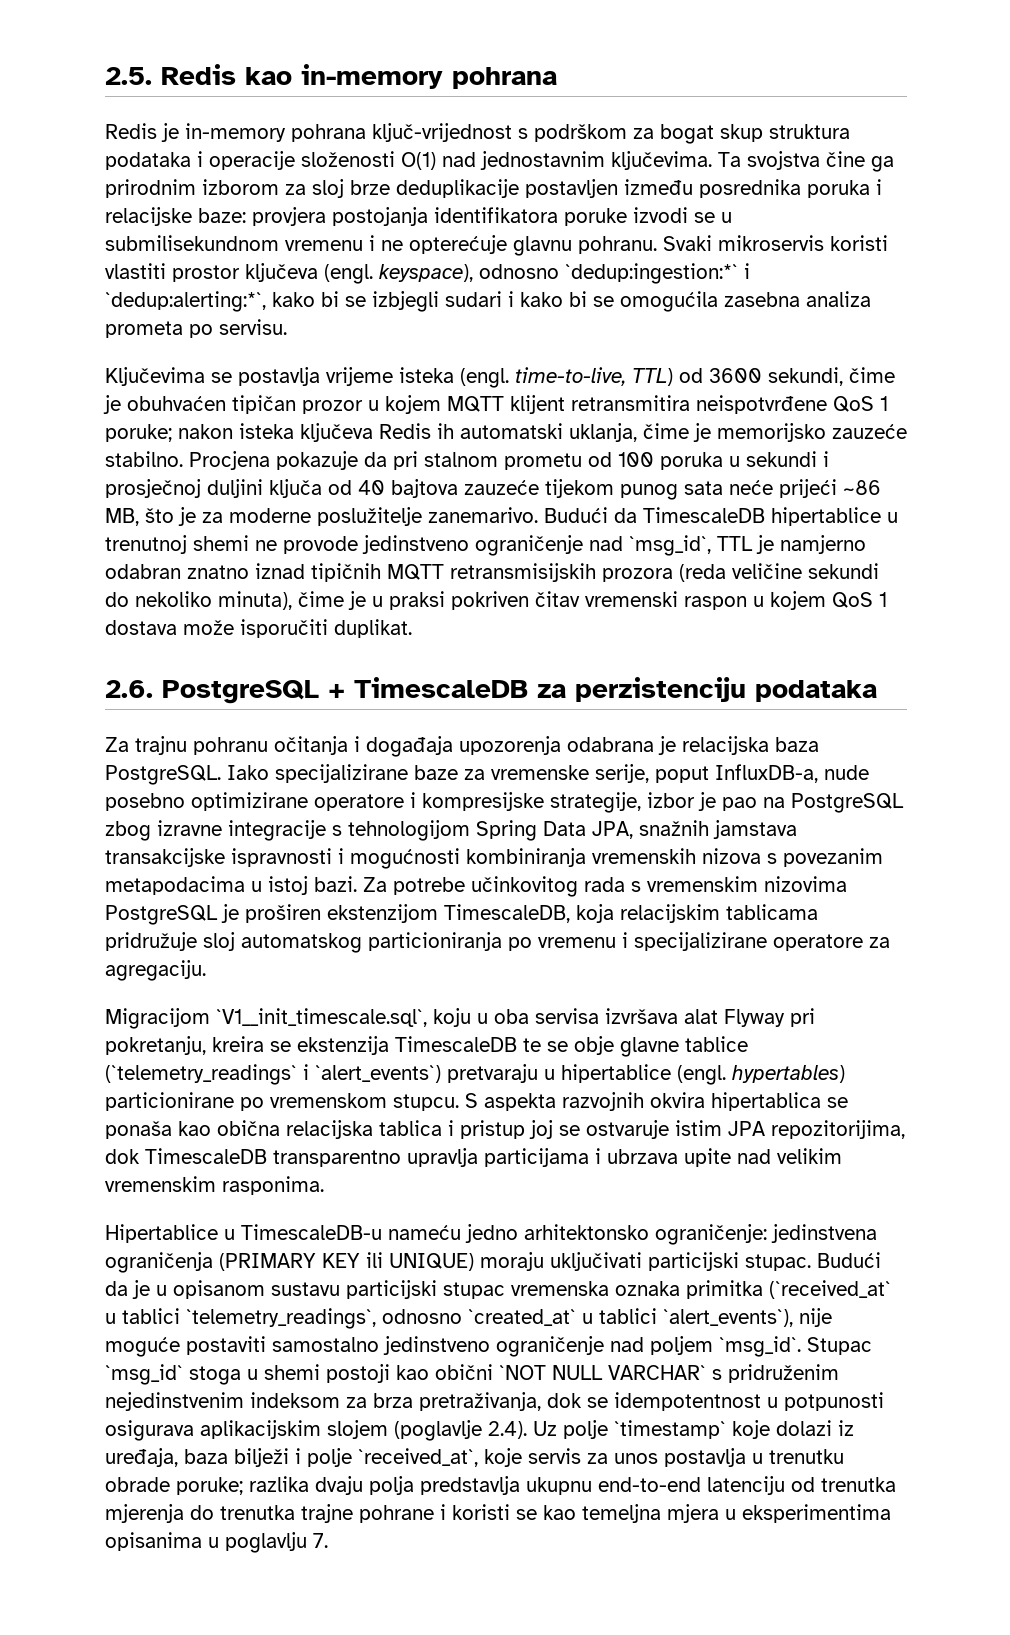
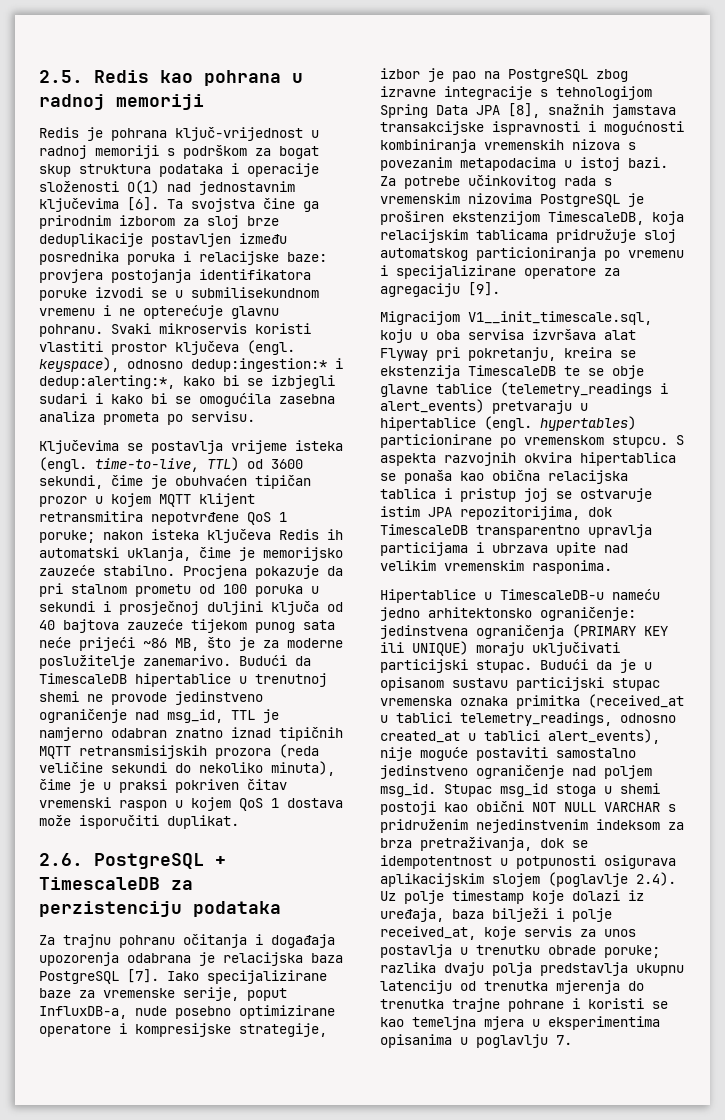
- 2.5. Redis kao in-memory pohrana
+ 2.5. Redis kao pohrana u radnoj memoriji
- Redis je in-memory pohrana ključ-vrijednost s podrškom za bogat skup struktura podataka i operacije složenosti O(1) nad jednostavnim ključevima.
+ Redis je pohrana ključ-vrijednost u radnoj memoriji s podrškom za bogat skup struktura podataka i operacije složenosti O(1) nad jednostavnim ključevima [6].
- Svaki mikroservis koristi vlastiti prostor ključeva (engl. keyspace), odnosno `dedup:ingestion:*` i `dedup:alerting:*`, kako bi se izbjegli sudari i kako bi se omogućila zasebna analiza prometa po servisu.
+ Svaki mikroservis koristi vlastiti prostor ključeva (engl. keyspace), odnosno dedup:ingestion:* i dedup:alerting:*, kako bi se izbjegli sudari i kako bi se omogućila zasebna analiza prometa po servisu.
- Ključevima se postavlja vrijeme isteka (engl. time-to-live, TTL) od 3600 sekundi, čime je obuhvaćen tipičan prozor u kojem MQTT klijent retransmitira neispotvrđene QoS 1 poruke; nakon isteka ključeva Redis ih automatski uklanja, čime je memorijsko zauzeće stabilno.
+ Ključevima se postavlja vrijeme isteka (engl. time-to-live, TTL) od 3600 sekundi, čime je obuhvaćen tipičan prozor u kojem MQTT klijent retransmitira nepotvrđene QoS 1 poruke; nakon isteka ključeva Redis ih automatski uklanja, čime je memorijsko zauzeće stabilno.
- Budući da TimescaleDB hipertablice u trenutnoj shemi ne provode jedinstveno ograničenje nad `msg_id`, TTL je namjerno odabran znatno iznad tipičnih MQTT retransmisijskih prozora (reda veličine sekundi do nekoliko minuta), čime je u praksi pokriven čitav vremenski raspon u kojem QoS 1 dostava može isporučiti duplikat.
+ Budući da TimescaleDB hipertablice u trenutnoj shemi ne provode jedinstveno ograničenje nad msg_id, TTL je namjerno odabran znatno iznad tipičnih MQTT retransmisijskih prozora (reda veličine sekundi do nekoliko minuta), čime je u praksi pokriven čitav vremenski raspon u kojem QoS 1 dostava može isporučiti duplikat.
- Za trajnu pohranu očitanja i događaja upozorenja odabrana je relacijska baza PostgreSQL.
+ Za trajnu pohranu očitanja i događaja upozorenja odabrana je relacijska baza PostgreSQL [7].
- Iako specijalizirane baze za vremenske serije, poput InfluxDB-a, nude posebno optimizirane operatore i kompresijske strategije, izbor je pao na PostgreSQL zbog izravne integracije s tehnologijom Spring Data JPA, snažnih jamstava transakcijske ispravnosti i mogućnosti kombiniranja vremenskih nizova s povezanim metapodacima u istoj bazi.
+ Iako specijalizirane baze za vremenske serije, poput InfluxDB-a, nude posebno optimizirane operatore i kompresijske strategije, izbor je pao na PostgreSQL zbog izravne integracije s tehnologijom Spring Data JPA [8], snažnih jamstava transakcijske ispravnosti i mogućnosti kombiniranja vremenskih nizova s povezanim metapodacima u istoj bazi.
- Za potrebe učinkovitog rada s vremenskim nizovima PostgreSQL je proširen ekstenzijom TimescaleDB, koja relacijskim tablicama pridružuje sloj automatskog particioniranja po vremenu i specijalizirane operatore za agregaciju.
+ Za potrebe učinkovitog rada s vremenskim nizovima PostgreSQL je proširen ekstenzijom TimescaleDB, koja relacijskim tablicama pridružuje sloj automatskog particioniranja po vremenu i specijalizirane operatore za agregaciju [9].
- Migracijom `V1__init_timescale.sql`, koju u oba servisa izvršava alat Flyway pri pokretanju, kreira se ekstenzija TimescaleDB te se obje glavne tablice (`telemetry_readings` i `alert_events`) pretvaraju u hipertablice (engl. hypertables) particionirane po vremenskom stupcu.
+ Migracijom V1__init_timescale.sql, koju u oba servisa izvršava alat Flyway pri pokretanju, kreira se ekstenzija TimescaleDB te se obje glavne tablice (telemetry_readings i alert_events) pretvaraju u hipertablice (engl. hypertables) particionirane po vremenskom stupcu.
- Budući da je u opisanom sustavu particijski stupac vremenska oznaka primitka (`received_at` u tablici `telemetry_readings`, odnosno `created_at` u tablici `alert_events`), nije moguće postaviti samostalno jedinstveno ograničenje nad poljem `msg_id`. Stupac `msg_id` stoga u shemi postoji kao obični `NOT NULL VARCHAR` s pridruženim nejedinstvenim indeksom za brza pretraživanja, dok se idempotentnost u potpunosti osigurava aplikacijskim slojem (poglavlje 2.4). Uz polje `timestamp` koje dolazi iz uređaja, baza bilježi i polje `received_at`, koje servis za unos postavlja u trenutku obrade poruke;
+ Budući da je u opisanom sustavu particijski stupac vremenska oznaka primitka (received_at u tablici telemetry_readings, odnosno created_at u tablici alert_events), nije moguće postaviti samostalno jedinstveno ograničenje nad poljem msg_id. Stupac msg_id stoga u shemi postoji kao obični NOT NULL VARCHAR s pridruženim nejedinstvenim indeksom za brza pretraživanja, dok se idempotentnost u potpunosti osigurava aplikacijskim slojem (poglavlje 2.4). Uz polje timestamp koje dolazi iz uređaja, baza bilježi i polje received_at, koje servis za unos postavlja u trenutku obrade poruke;
- razlika dvaju polja predstavlja ukupnu end-to-end latenciju od trenutka mjerenja do trenutka trajne pohrane i koristi se kao temeljna mjera u eksperimentima opisanima u poglavlju 7.
+ razlika dvaju polja predstavlja ukupnu latenciju od trenutka mjerenja do trenutka trajne pohrane i koristi se kao temeljna mjera u eksperimentima opisanima u poglavlju 7.

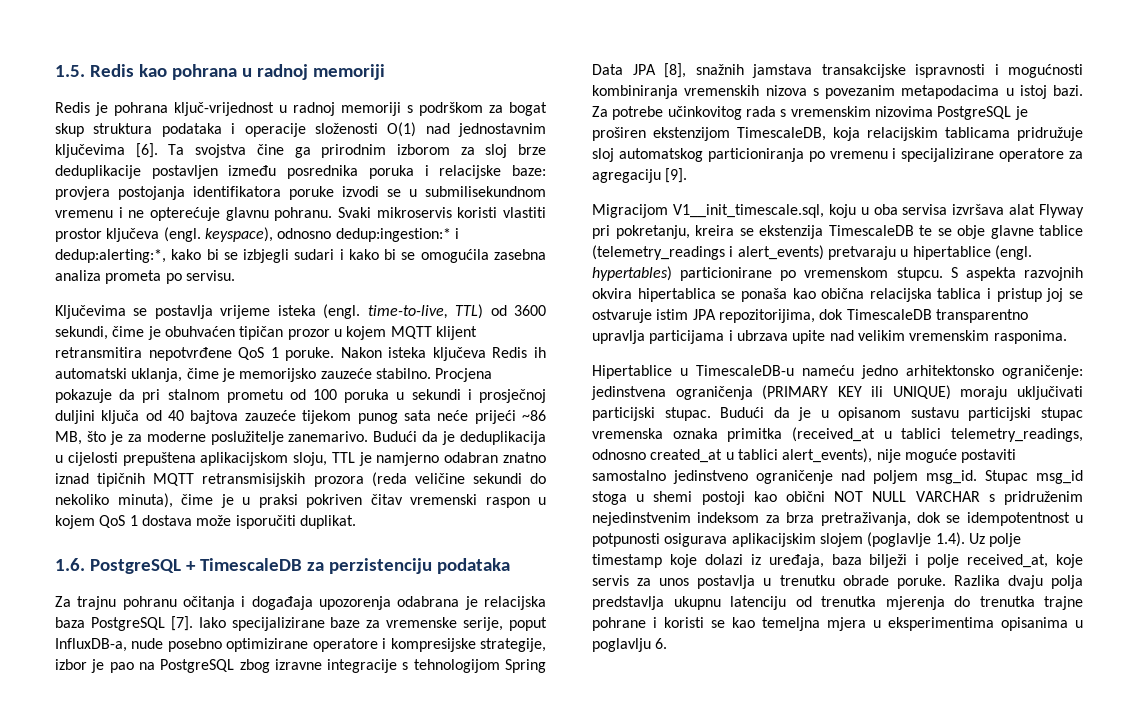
- 2.5. Redis kao pohrana u radnoj memoriji
+ 1.5. Redis kao pohrana u radnoj memoriji
- Ključevima se postavlja vrijeme isteka (engl. time-to-live, TTL) od 3600 sekundi, čime je obuhvaćen tipičan prozor u kojem MQTT klijent retransmitira nepotvrđene QoS 1 poruke; nakon isteka ključeva Redis ih automatski uklanja, čime je memorijsko zauzeće stabilno.
+ Ključevima se postavlja vrijeme isteka (engl. time-to-live, TTL) od 3600 sekundi, čime je obuhvaćen tipičan prozor u kojem MQTT klijent retransmitira nepotvrđene QoS 1 poruke. Nakon isteka ključeva Redis ih automatski uklanja, čime je memorijsko zauzeće stabilno.
- Budući da TimescaleDB hipertablice u trenutnoj shemi ne provode jedinstveno ograničenje nad msg_id, TTL je namjerno odabran znatno iznad tipičnih MQTT retransmisijskih prozora (reda veličine sekundi do nekoliko minuta), čime je u praksi pokriven čitav vremenski raspon u kojem QoS 1 dostava može isporučiti duplikat.
+ Budući da je deduplikacija u cijelosti prepuštena aplikacijskom sloju, TTL je namjerno odabran znatno iznad tipičnih MQTT retransmisijskih prozora (reda veličine sekundi do nekoliko minuta), čime je u praksi pokriven čitav vremenski raspon u kojem QoS 1 dostava može isporučiti duplikat.
- 2.6. PostgreSQL + TimescaleDB za perzistenciju podataka
+ 1.6. PostgreSQL + TimescaleDB za perzistenciju podataka
- Stupac msg_id stoga u shemi postoji kao obični NOT NULL VARCHAR s pridruženim nejedinstvenim indeksom za brza pretraživanja, dok se idempotentnost u potpunosti osigurava aplikacijskim slojem (poglavlje 2.4). Uz polje timestamp koje dolazi iz uređaja, baza bilježi i polje received_at, koje servis za unos postavlja u trenutku obrade poruke; razlika dvaju polja predstavlja ukupnu latenciju od trenutka mjerenja do trenutka trajne pohrane i koristi se kao temeljna mjera u eksperimentima opisanima u poglavlju 7.
+ Stupac msg_id stoga u shemi postoji kao obični NOT NULL VARCHAR s pridruženim nejedinstvenim indeksom za brza pretraživanja, dok se idempotentnost u potpunosti osigurava aplikacijskim slojem (poglavlje 1.4). Uz polje timestamp koje dolazi iz uređaja, baza bilježi i polje received_at, koje servis za unos postavlja u trenutku obrade poruke. Razlika dvaju polja predstavlja ukupnu latenciju od trenutka mjerenja do trenutka trajne pohrane i koristi se kao temeljna mjera u eksperimentima opisanima u poglavlju 6.

